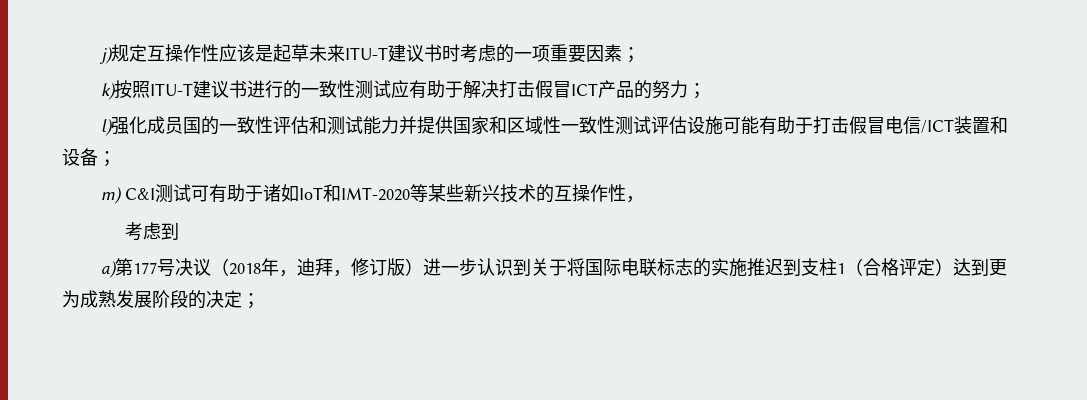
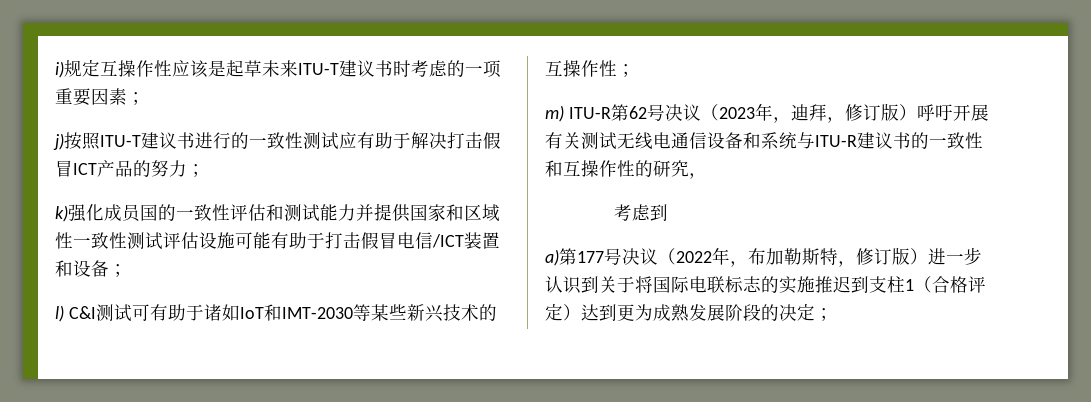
- j)规定互操作性应该是起草未来ITU-T建议书时考虑的一项重要因素；
+ i)规定互操作性应该是起草未来ITU-T建议书时考虑的一项重要因素；
- k)按照ITU-T建议书进行的一致性测试应有助于解决打击假冒ICT产品的努力；
+ j)按照ITU-T建议书进行的一致性测试应有助于解决打击假冒ICT产品的努力；
- l)强化成员国的一致性评估和测试能力并提供国家和区域性一致性测试评估设施可能有助于打击假冒电信/ICT装置和设备；
+ k)强化成员国的一致性评估和测试能力并提供国家和区域性一致性测试评估设施可能有助于打击假冒电信/ICT装置和设备；
- m) C&I测试可有助于诸如IoT和IMT-2020等某些新兴技术的互操作性，
+ l) C&I测试可有助于诸如IoT和IMT-2030等某些新兴技术的互操作性；
+ m) ITU-R第62号决议（2023年，迪拜，修订版）呼吁开展有关测试无线电通信设备和系统与ITU-R建议书的一致性和互操作性的研究，
- a)第177号决议（2018年，迪拜，修订版）进一步认识到关于将国际电联标志的实施推迟到支柱1（合格评定）达到更为成熟发展阶段的决定；
+ a)第177号决议（2022年，布加勒斯特，修订版）进一步认识到关于将国际电联标志的实施推迟到支柱1（合格评定）达到更为成熟发展阶段的决定；

